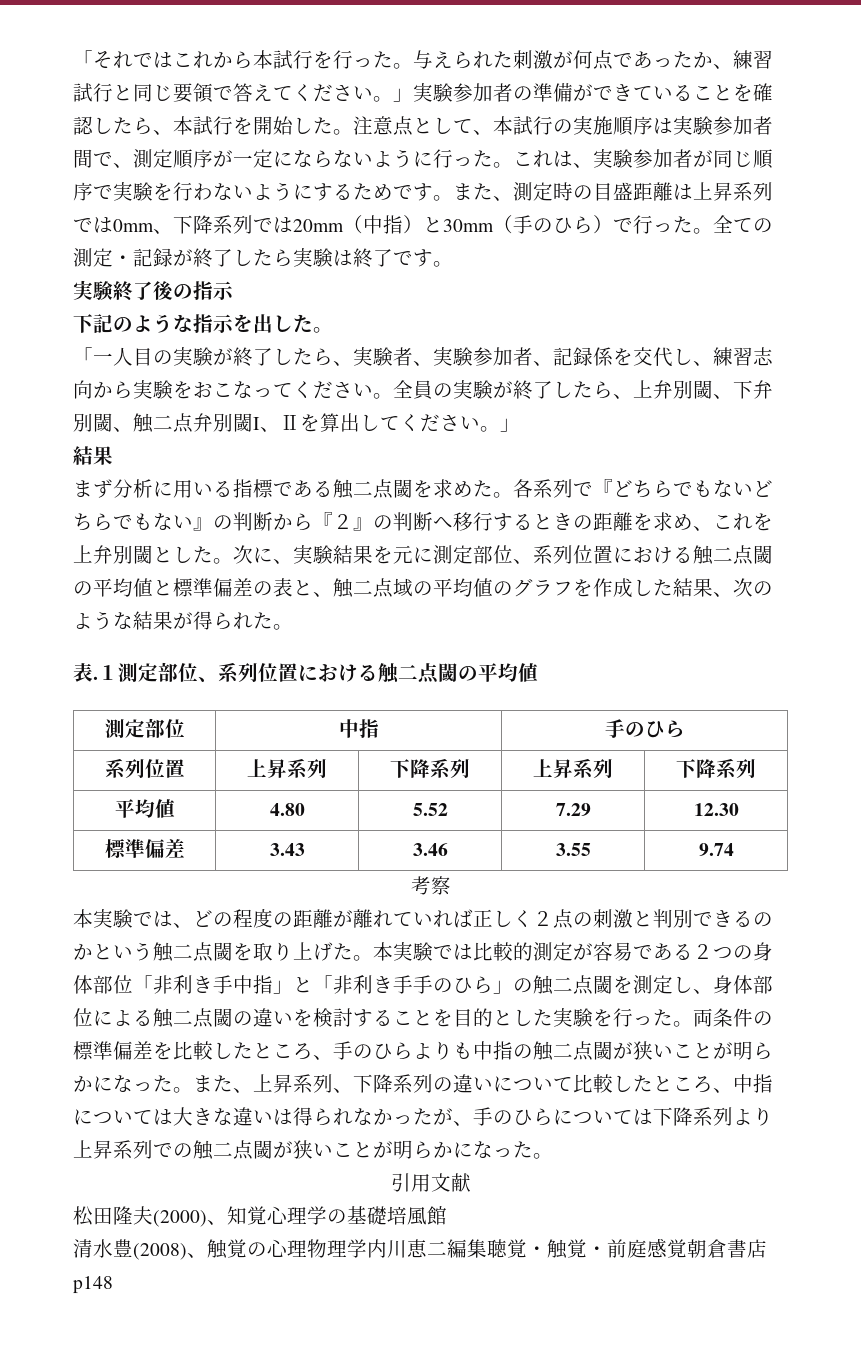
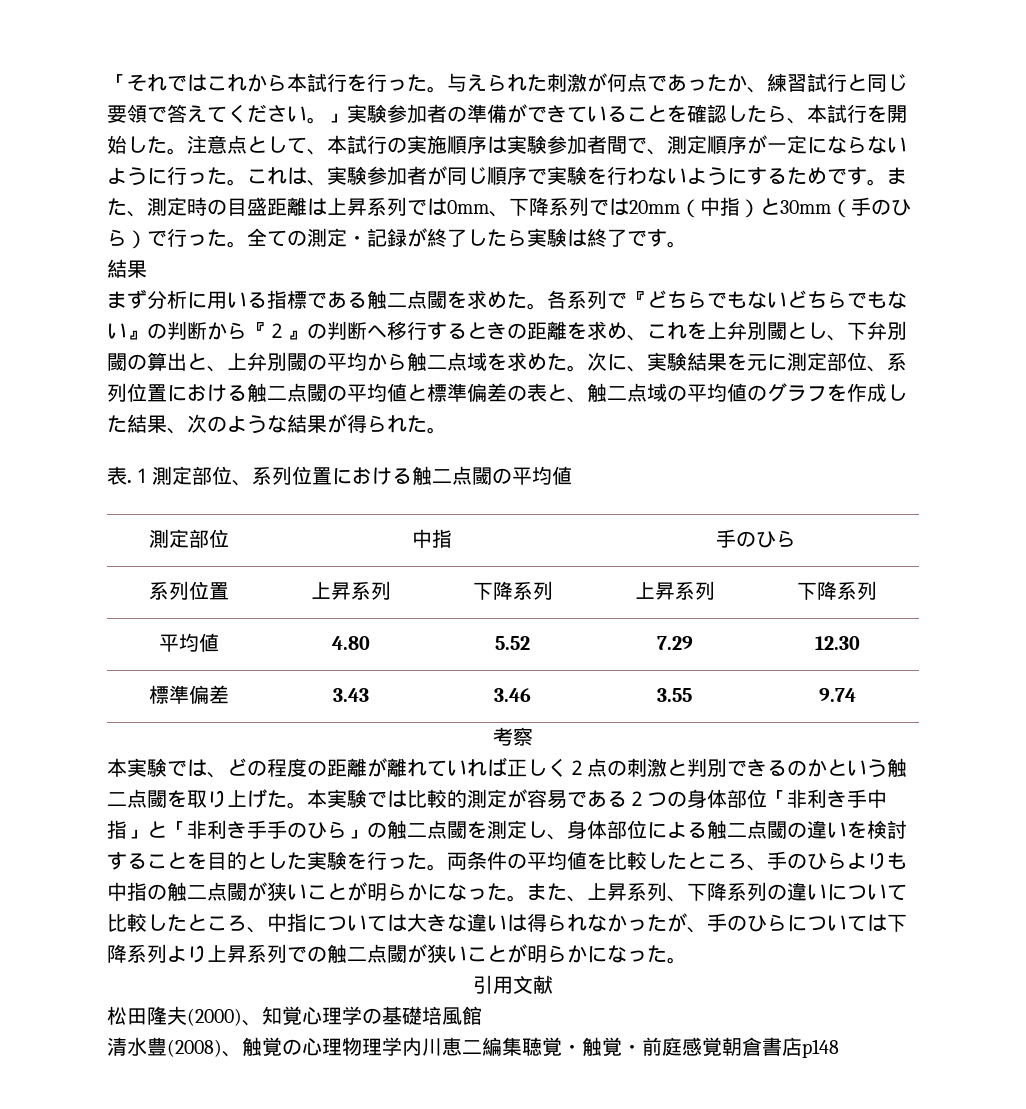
- 実験終了後の指示
- 下記のような指示を出した。
- 「一人目の実験が終了したら、実験者、実験参加者、記録係を交代し、練習志向から実験をおこなってください。全員の実験が終了したら、上弁別閾、下弁別閾、触二点弁別閾I、Ⅱを算出してください。」
- 各系列で『どちらでもないどちらでもない』の判断から『２』の判断へ移行するときの距離を求め、これを上弁別閾とした。
+ 各系列で『どちらでもないどちらでもない』の判断から『２』の判断へ移行するときの距離を求め、これを上弁別閾とし、下弁別閾の算出と、上弁別閾の平均から触二点域を求めた。
- 両条件の標準偏差を比較したところ、手のひらよりも中指の触二点閾が狭いことが明らかになった。
+ 両条件の平均値を比較したところ、手のひらよりも中指の触二点閾が狭いことが明らかになった。

